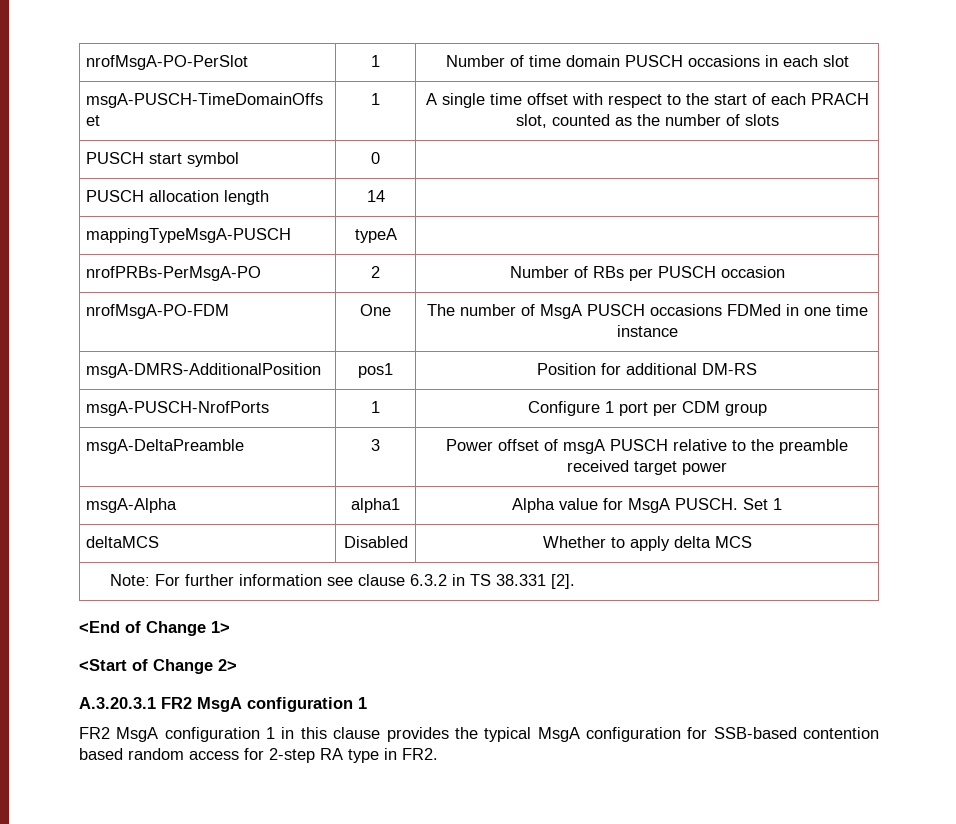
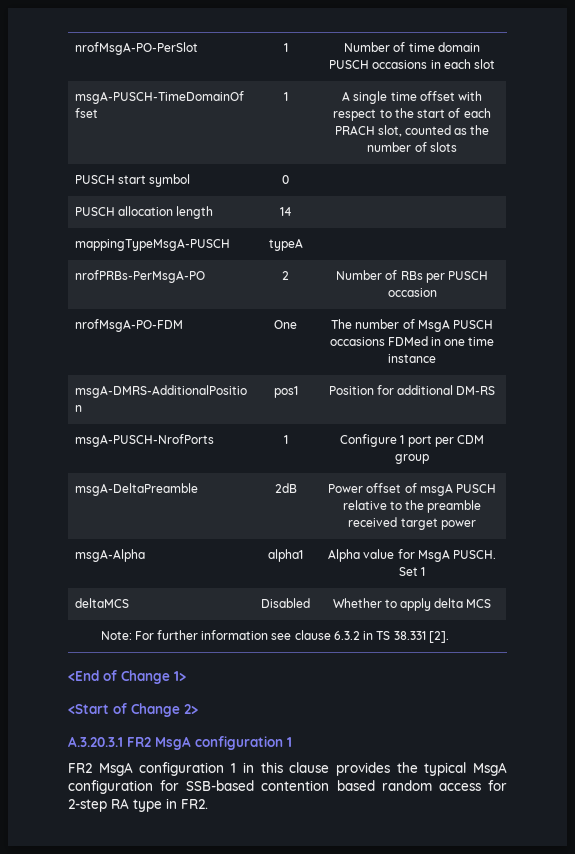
- msgA-DeltaPreamble | 3 | Power offset of msgA PUSCH relative to the preamble received target power
+ msgA-DeltaPreamble | 2dB | Power offset of msgA PUSCH relative to the preamble received target power

